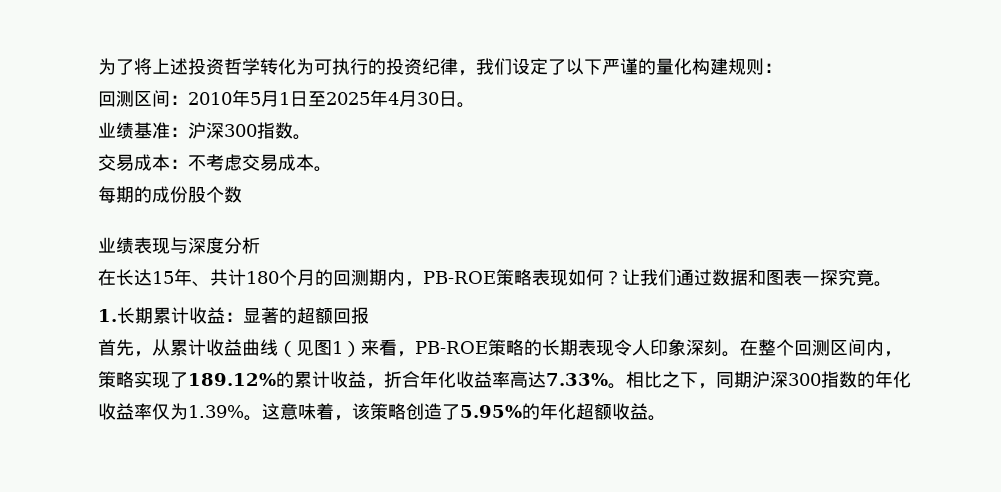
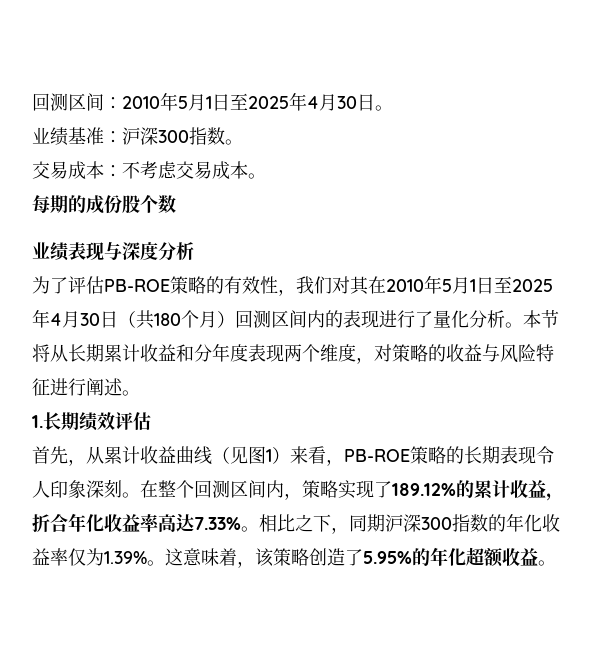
- 为了将上述投资哲学转化为可执行的投资纪律，我们设定了以下严谨的量化构建规则：
- 在长达15年、共计180个月的回测期内，PB-ROE策略表现如何？让我们通过数据和图表一探究竟。
- 1.长期累计收益：显著的超额回报
+ 为了评估PB-ROE策略的有效性，我们对其在2010年5月1日至2025年4月30日（共180个月）回测区间内的表现进行了量化分析。本节将从长期累计收益和分年度表现两个维度，对策略的收益与风险特征进行阐述。
+ 1.长期绩效评估

